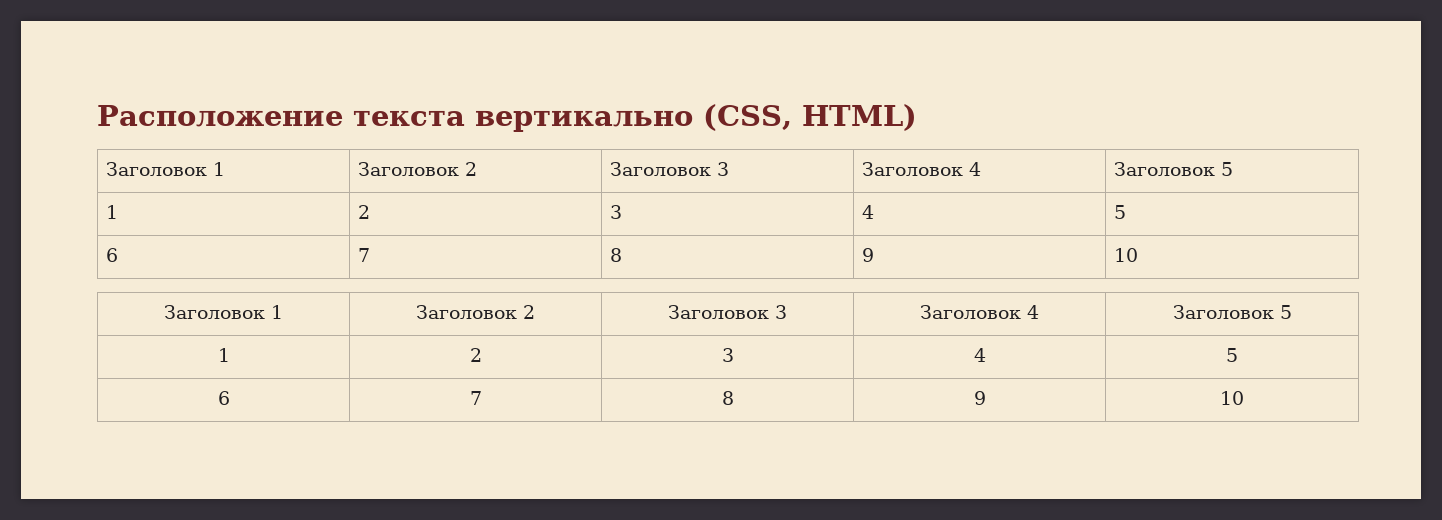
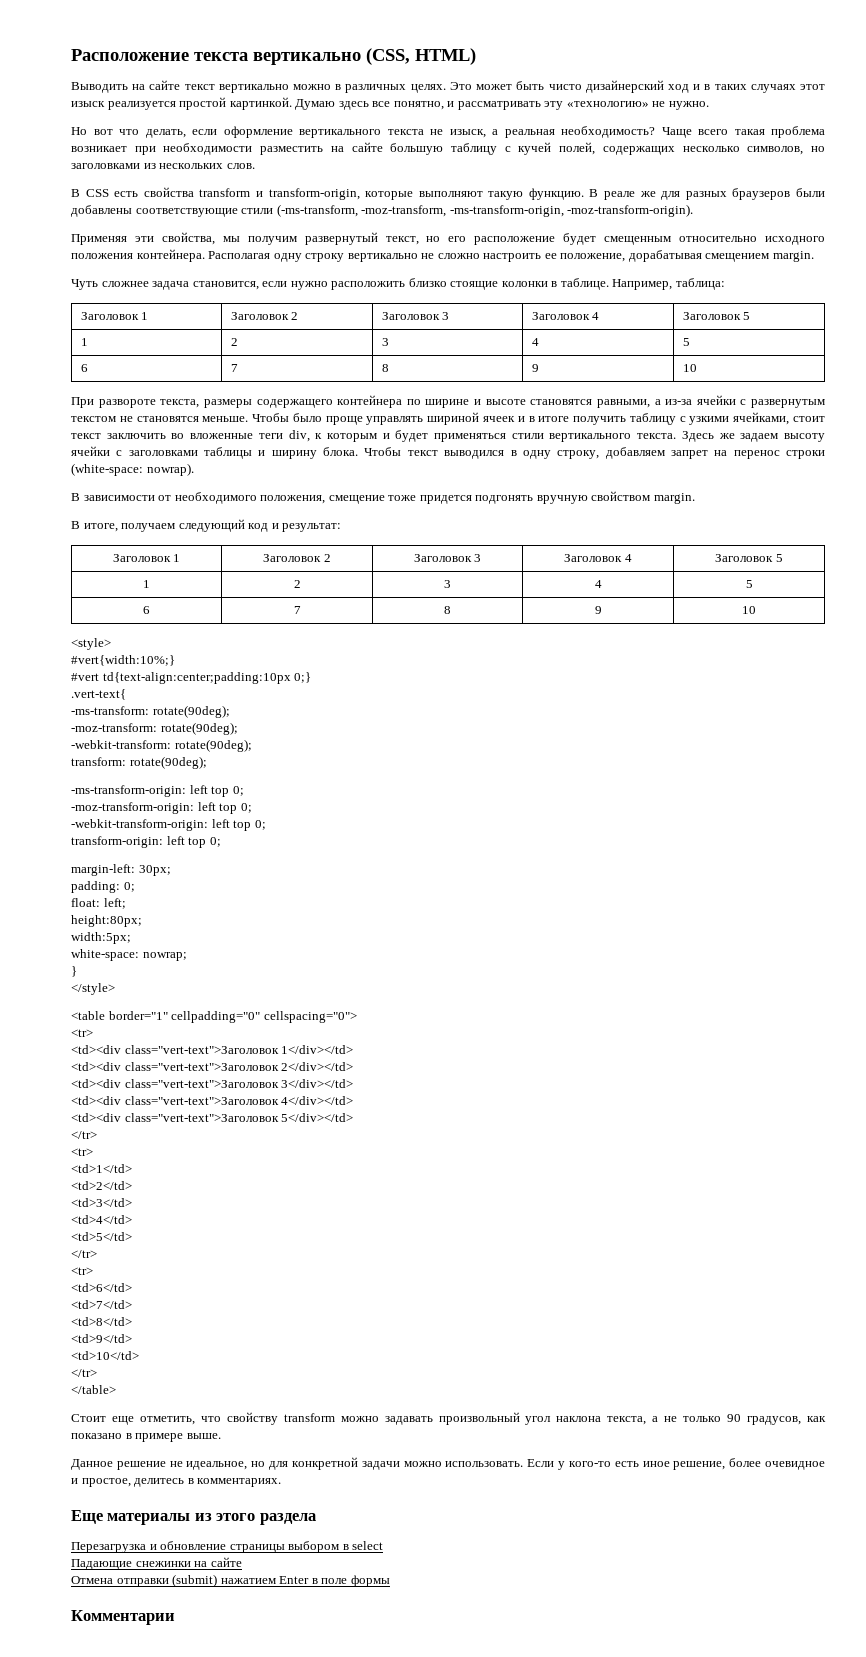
+ Выводить на сайте текст вертикально можно в различных целях. Это может быть чисто дизайнерский ход и в таких случаях этот изыск реализуется простой картинкой. Думаю здесь все понятно, и рассматривать эту «технологию» не нужно.
+ Но вот что делать, если оформление вертикального текста не изыск, а реальная необходимость? Чаще всего такая проблема возникает при необходимости разместить на сайте большую таблицу с кучей полей, содержащих несколько символов, но заголовками из нескольких слов.
+ В CSS есть свойства transform и transform-origin, которые выполняют такую функцию. В реале же для разных браузеров были добавлены соответствующие стили (-ms-transform, -moz-transform, -ms-transform-origin, -moz-transform-origin).
+ Применяя эти свойства, мы получим развернутый текст, но его расположение будет смещенным относительно исходного положения контейнера. Располагая одну строку вертикально не сложно настроить ее положение, дорабатывая смещением margin.
+ Чуть сложнее задача становится, если нужно расположить близко стоящие колонки в таблице. Например, таблица:
+ При развороте текста, размеры содержащего контейнера по ширине и высоте становятся равными, а из-за ячейки с развернутым текстом не становятся меньше. Чтобы было проще управлять шириной ячеек и в итоге получить таблицу с узкими ячейками, стоит текст заключить во вложенные теги div, к которым и будет применяться стили вертикального текста. Здесь же задаем высоту ячейки с заголовками таблицы и ширину блока. Чтобы текст выводился в одну строку, добавляем запрет на перенос строки (white-space: nowrap).
+ В зависимости от необходимого положения, смещение тоже придется подгонять вручную свойством margin.
+ В итоге, получаем следующий код и результат:
+ <style>
+ #vert{width:10%;}
+ #vert td{text-align:center;padding:10px 0;}
+ .vert-text{
+ -ms-transform: rotate(90deg);
+ -moz-transform: rotate(90deg);
+ -webkit-transform: rotate(90deg);
+ transform: rotate(90deg);
+ -ms-transform-origin: left top 0;
+ -moz-transform-origin: left top 0;
+ -webkit-transform-origin: left top 0;
+ transform-origin: left top 0;
+ margin-left: 30px;
+ padding: 0;
+ float: left;
+ height:80px;
+ width:5px;
+ white-space: nowrap;
+ }
+ </style>
+ <table border="1" cellpadding="0" cellspacing="0">
+ <tr>
+ <td><div class="vert-text">Заголовок 1</div></td>
+ <td><div class="vert-text">Заголовок 2</div></td>
+ <td><div class="vert-text">Заголовок 3</div></td>
+ <td><div class="vert-text">Заголовок 4</div></td>
+ <td><div class="vert-text">Заголовок 5</div></td>
+ </tr>
+ <tr>
+ <td>1</td>
+ <td>2</td>
+ <td>3</td>
+ <td>4</td>
+ <td>5</td>
+ </tr>
+ <tr>
+ <td>6</td>
+ <td>7</td>
+ <td>8</td>
+ <td>9</td>
+ <td>10</td>
+ </tr>
+ </table>
+ Стоит еще отметить, что свойству transform можно задавать произвольный угол наклона текста, а не только 90 градусов, как показано в примере выше.
+ Данное решение не идеальное, но для конкретной задачи можно использовать. Если у кого-то есть иное решение, более очевидное и простое, делитесь в комментариях.
+ Еще материалы из этого раздела
+ Перезагрузка и обновление страницы выбором в select
+ Падающие снежинки на сайте
+ Отмена отправки (submit) нажатием Enter в поле формы
+ Комментарии

